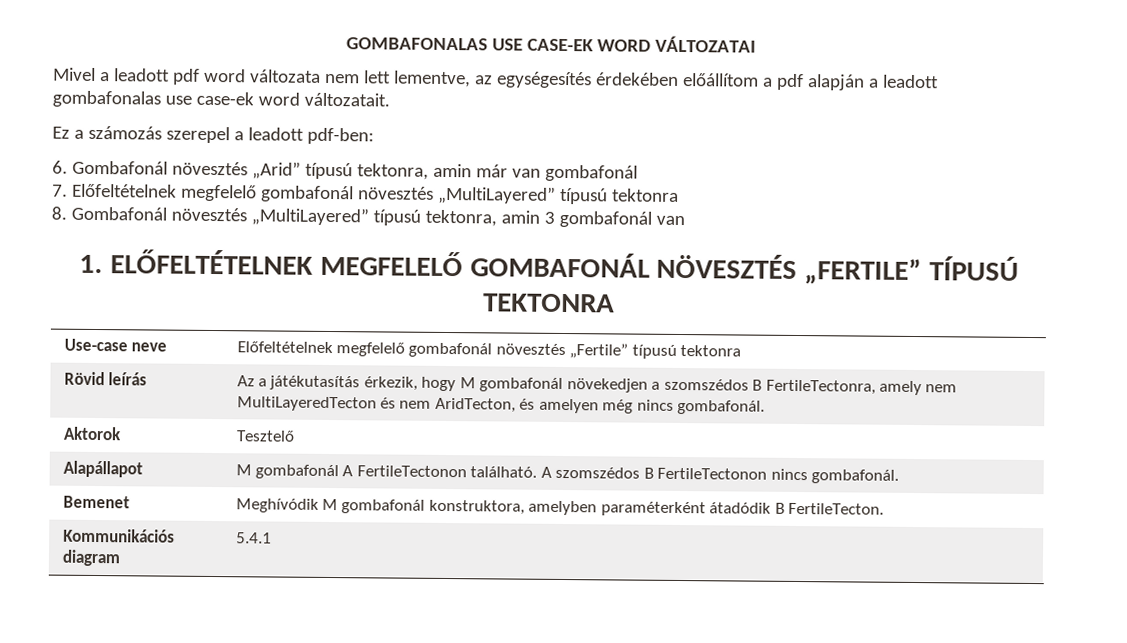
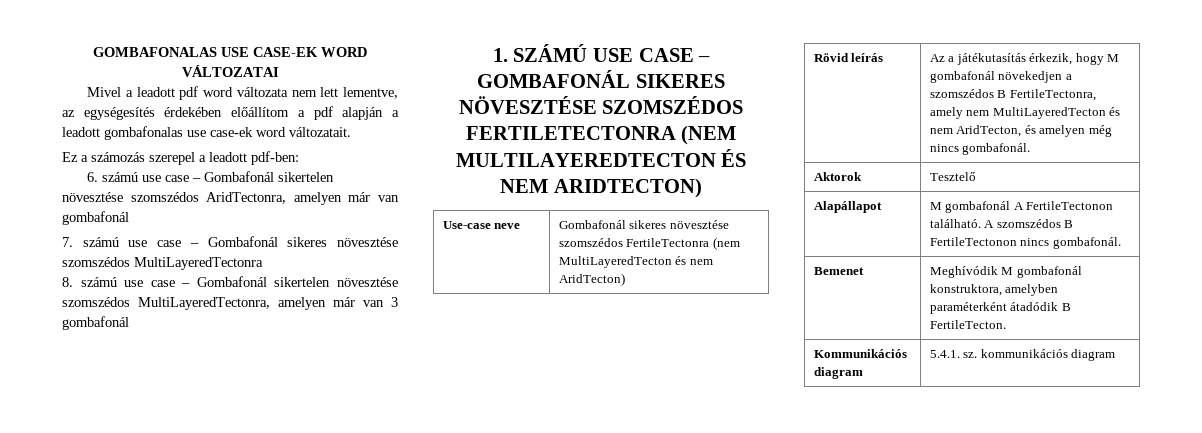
- 6. Gombafonál növesztés „Arid” típusú tektonra, amin már van gombafonál
- 7. Előfeltételnek megfelelő gombafonál növesztés „MultiLayered” típusú tektonra
- 8. Gombafonál növesztés „MultiLayered” típusú tektonra, amin 3 gombafonál van
+ 6. számú use case – Gombafonál sikertelen növesztése szomszédos AridTectonra, amelyen már van gombafonál
+ 7. számú use case – Gombafonál sikeres növesztése szomszédos MultiLayeredTectonra
+ 8. számú use case – Gombafonál sikertelen növesztése szomszédos MultiLayeredTectonra, amelyen már van 3 gombafonál
- 1. ELŐFELTÉTELNEK MEGFELELŐ GOMBAFONÁL NÖVESZTÉS „FERTILE” TÍPUSÚ TEKTONRA
- Use-case neve | Előfeltételnek megfelelő gombafonál növesztés „Fertile” típusú tektonra
+ 1. SZÁMÚ USE CASE – GOMBAFONÁL SIKERES NÖVESZTÉSE SZOMSZÉDOS FERTILETECTONRA (NEM MULTILAYEREDTECTON ÉS NEM ARIDTECTON)
+ Use-case neve | Gombafonál sikeres növesztése szomszédos FertileTectonra (nem MultiLayeredTecton és nem AridTecton)
- Kommunikációs diagram | 5.4.1
+ Kommunikációs diagram | 5.4.1. sz. kommunikációs diagram

